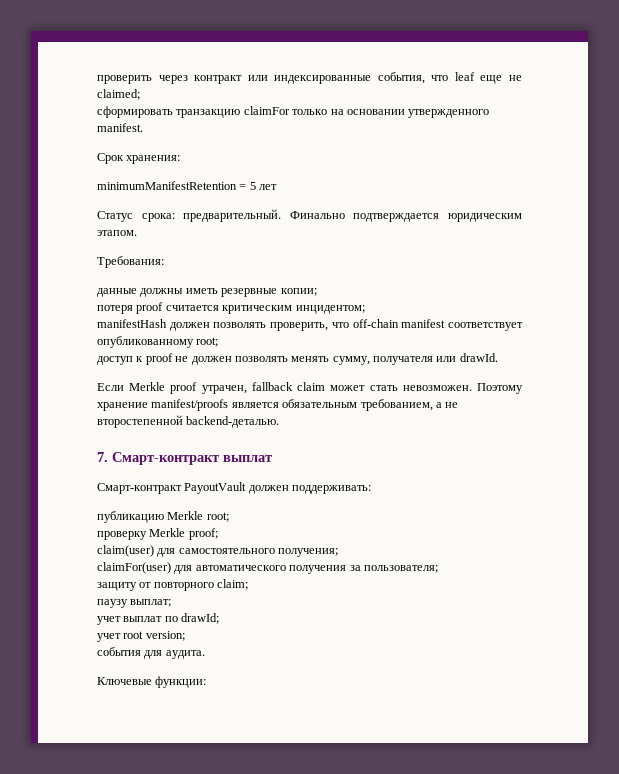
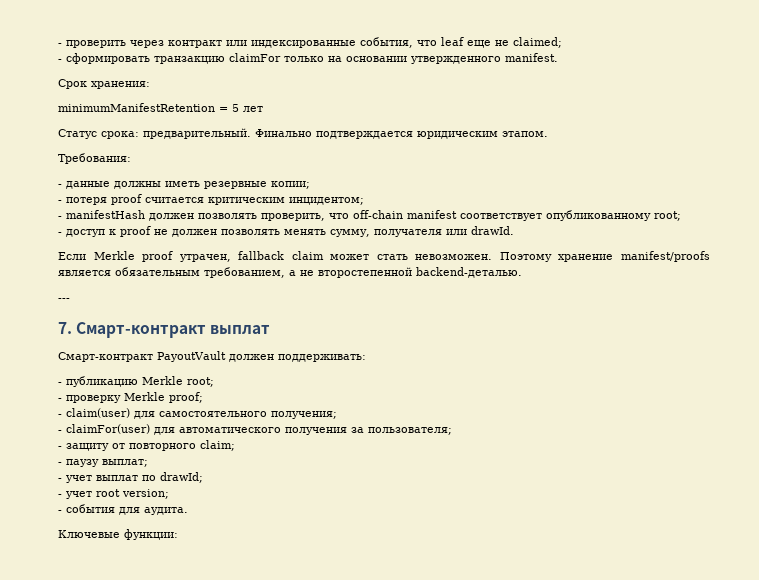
- проверить через контракт или индексированные события, что leaf еще не claimed;
+ - проверить через контракт или индексированные события, что leaf еще не claimed;
- сформировать транзакцию claimFor только на основании утвержденного manifest.
+ - сформировать транзакцию claimFor только на основании утвержденного manifest.
- данные должны иметь резервные копии;
+ - данные должны иметь резервные копии;
- потеря proof считается критическим инцидентом;
+ - потеря proof считается критическим инцидентом;
- manifestHash должен позволять проверить, что off-chain manifest соответствует опубликованному root;
+ - manifestHash должен позволять проверить, что off-chain manifest соответствует опубликованному root;
- доступ к proof не должен позволять менять сумму, получателя или drawId.
+ - доступ к proof не должен позволять менять сумму, получателя или drawId.
+ ---
- публикацию Merkle root;
+ - публикацию Merkle root;
- проверку Merkle proof;
+ - проверку Merkle proof;
- claim(user) для самостоятельного получения;
+ - claim(user) для самостоятельного получения;
- claimFor(user) для автоматического получения за пользователя;
+ - claimFor(user) для автоматического получения за пользователя;
- защиту от повторного claim;
+ - защиту от повторного claim;
- паузу выплат;
+ - паузу выплат;
- учет выплат по drawId;
+ - учет выплат по drawId;
- учет root version;
+ - учет root version;
- события для аудита.
+ - события для аудита.

